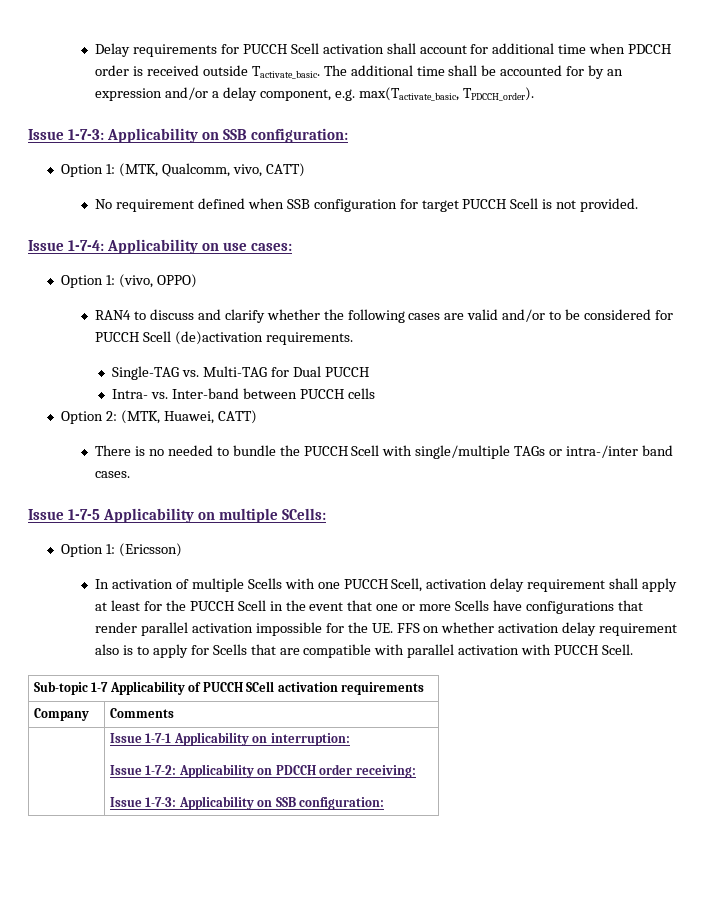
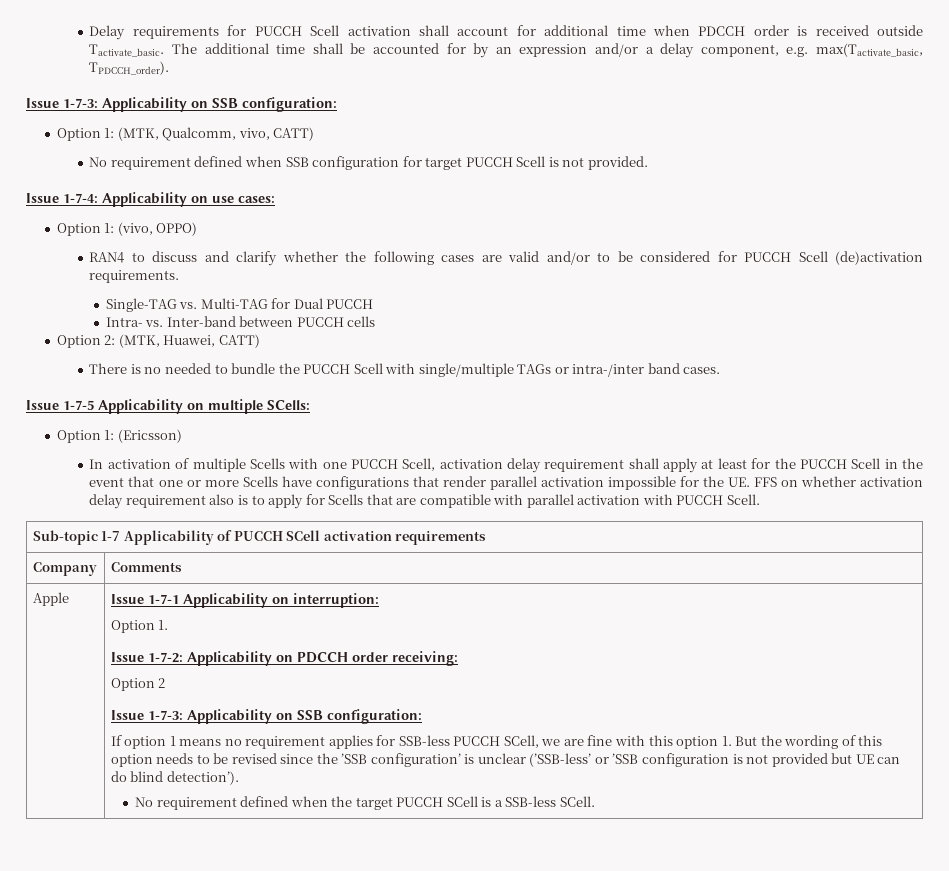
+ Apple
+ Option 1.
  Issue 1-7-2: Applicability on PDCCH order receiving:
+ Option 2
  Issue 1-7-3: Applicability on SSB configuration:
+ If option 1 means no requirement applies for SSB-less PUCCH SCell, we are fine with this option 1. But the wording of this option needs to be revised since the ’SSB configuration’ is unclear (’SSB-less’ or ’SSB configuration is not provided but UE can do blind detection’).
+ No requirement defined when the target PUCCH SCell is a SSB-less SCell.

